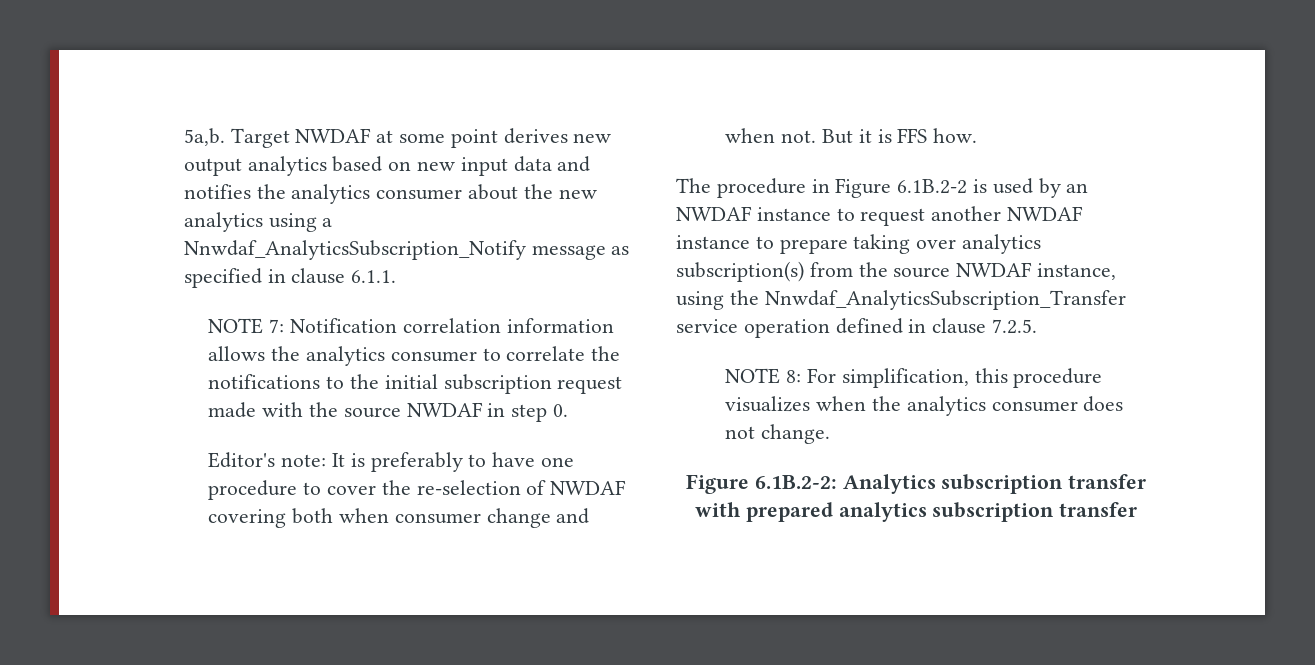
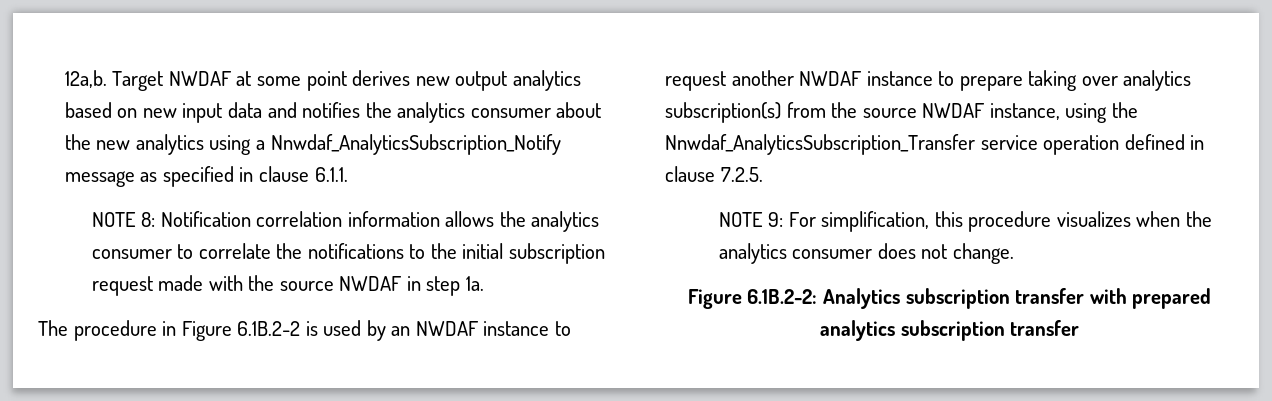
- 5a,b.
+ 12a,b.
- NOTE 7: Notification correlation information allows the analytics consumer to correlate the notifications to the initial subscription request made with the source NWDAF in step 0.
- Editor's note: It is preferably to have one procedure to cover the re-selection of NWDAF covering both when consumer change and when not. But it is FFS how.
+ NOTE 8: Notification correlation information allows the analytics consumer to correlate the notifications to the initial subscription request made with the source NWDAF in step 1a.
- NOTE 8: For simplification, this procedure visualizes when the analytics consumer does not change.
+ NOTE 9: For simplification, this procedure visualizes when the analytics consumer does not change.

